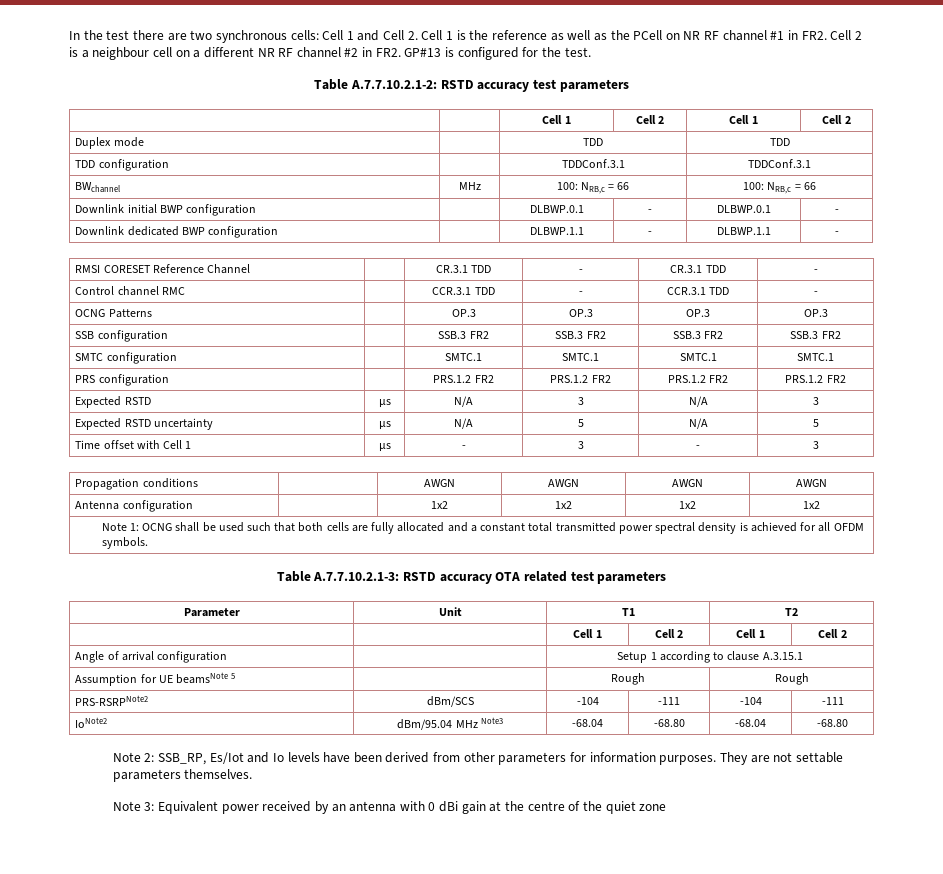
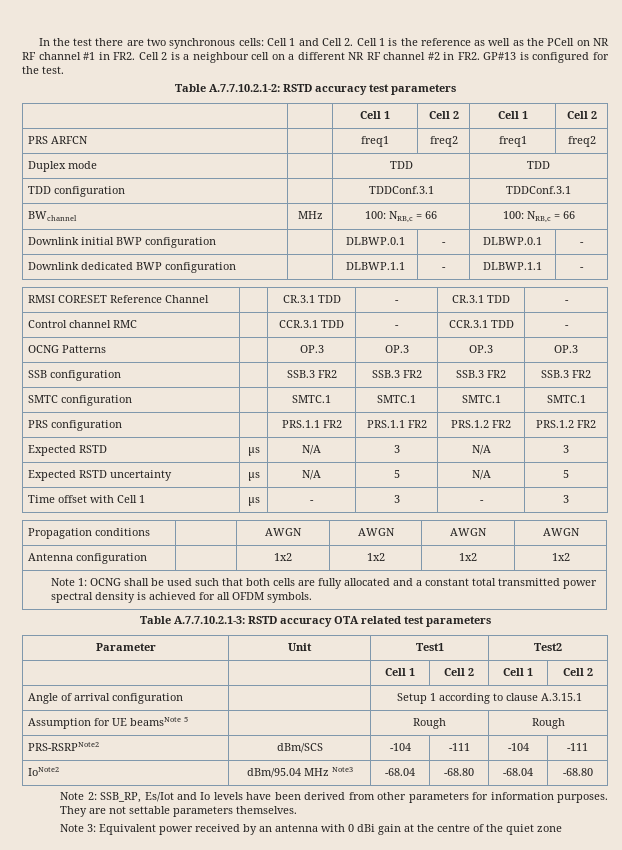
+ PRS ARFCN | | freq1 | freq2 | freq1 | freq2
- PRS configuration | | PRS.1.2 FR2 | PRS.1.2 FR2 | PRS.1.2 FR2 | PRS.1.2 FR2
+ PRS configuration | | PRS.1.1 FR2 | PRS.1.1 FR2 | PRS.1.2 FR2 | PRS.1.2 FR2
- Parameter | Unit | T1 | T2
+ Parameter | Unit | Test1 | Test2

